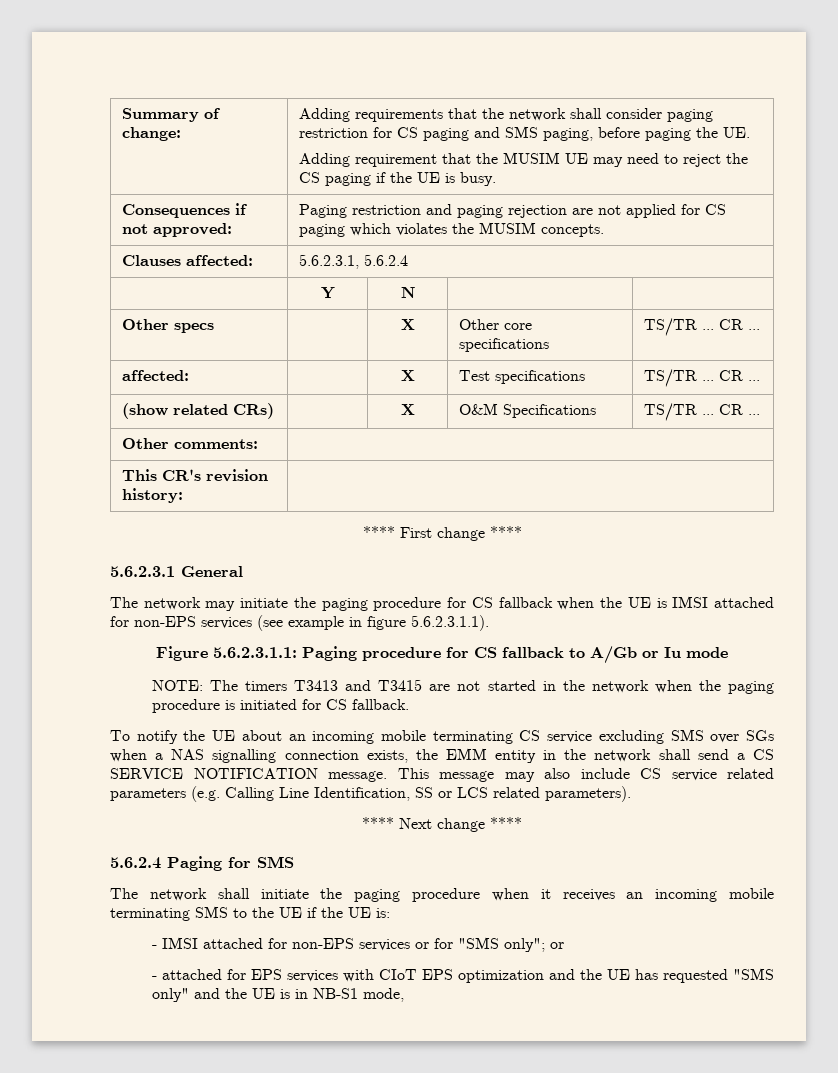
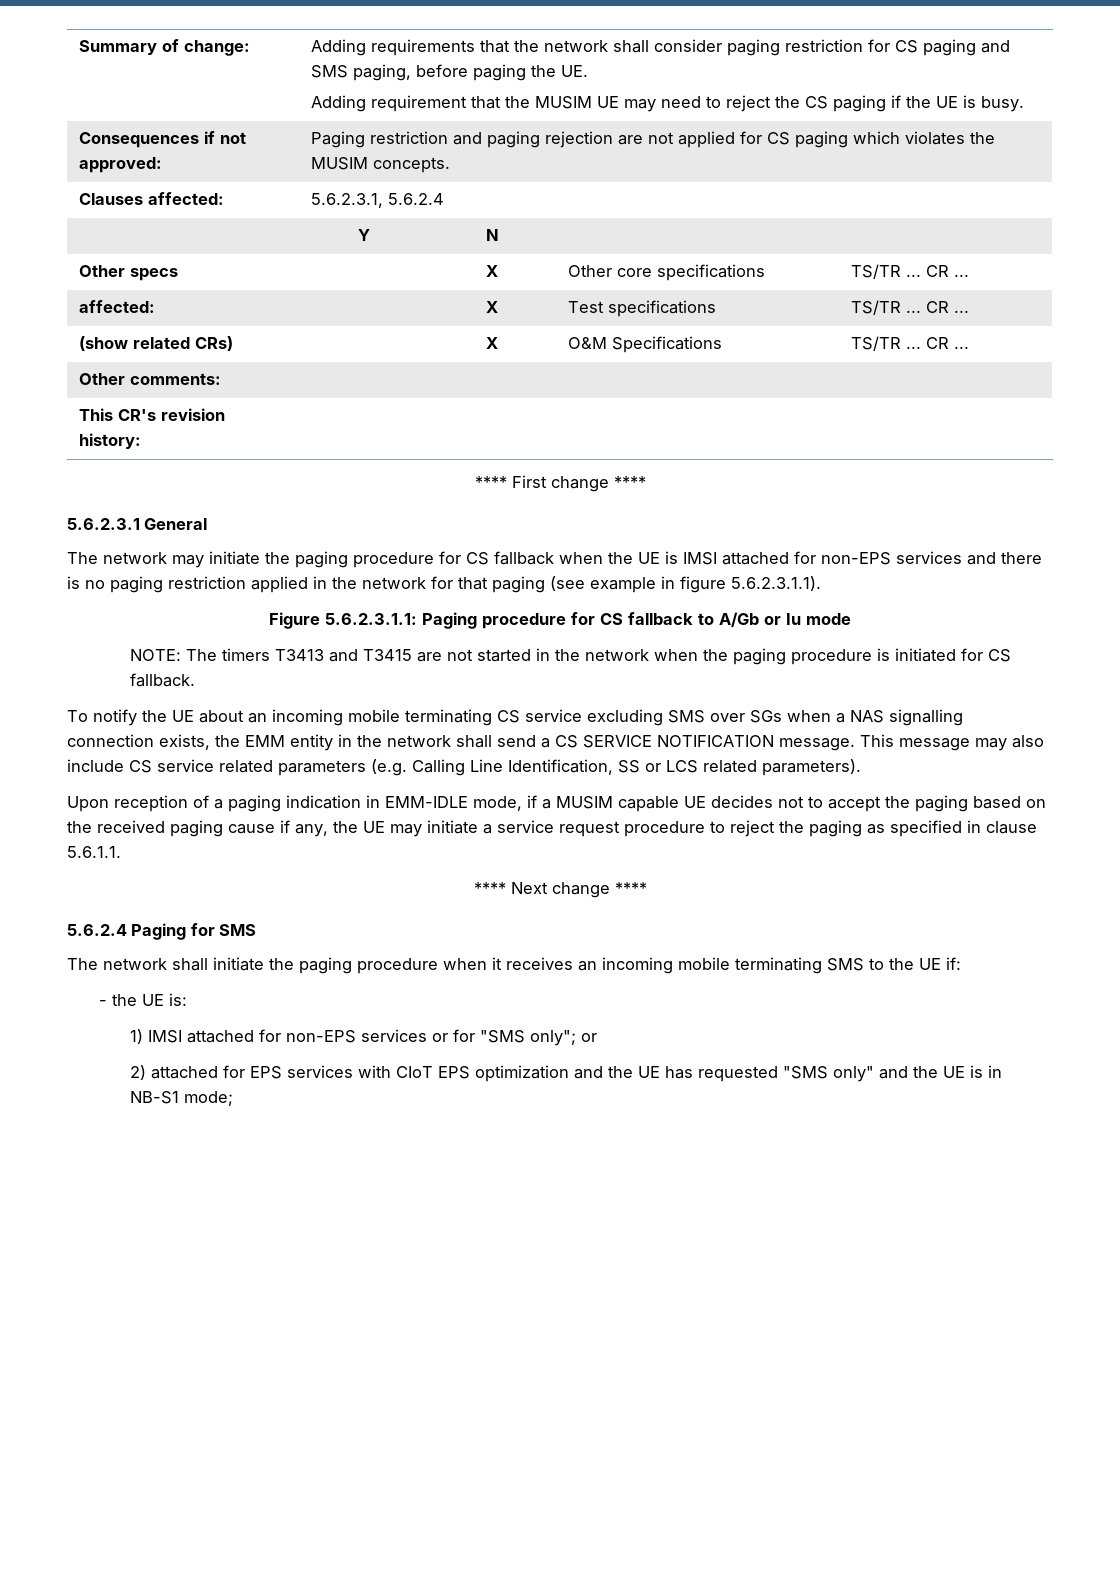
- The network may initiate the paging procedure for CS fallback when the UE is IMSI attached for non-EPS services (see example in figure 5.6.2.3.1.1).
+ The network may initiate the paging procedure for CS fallback when the UE is IMSI attached for non-EPS services and there is no paging restriction applied in the network for that paging (see example in figure 5.6.2.3.1.1).
+ Upon reception of a paging indication in EMM-IDLE mode, if a MUSIM capable UE decides not to accept the paging based on the received paging cause if any, the UE may initiate a service request procedure to reject the paging as specified in clause 5.6.1.1.
- The network shall initiate the paging procedure when it receives an incoming mobile terminating SMS to the UE if the UE is:
+ The network shall initiate the paging procedure when it receives an incoming mobile terminating SMS to the UE if:
+ - the UE is:
- - IMSI attached for non-EPS services or for "SMS only"; or
+ 1) IMSI attached for non-EPS services or for "SMS only"; or
- - attached for EPS services with CIoT EPS optimization and the UE has requested "SMS only" and the UE is in NB-S1 mode,
+ 2) attached for EPS services with CIoT EPS optimization and the UE has requested "SMS only" and the UE is in NB-S1 mode;

